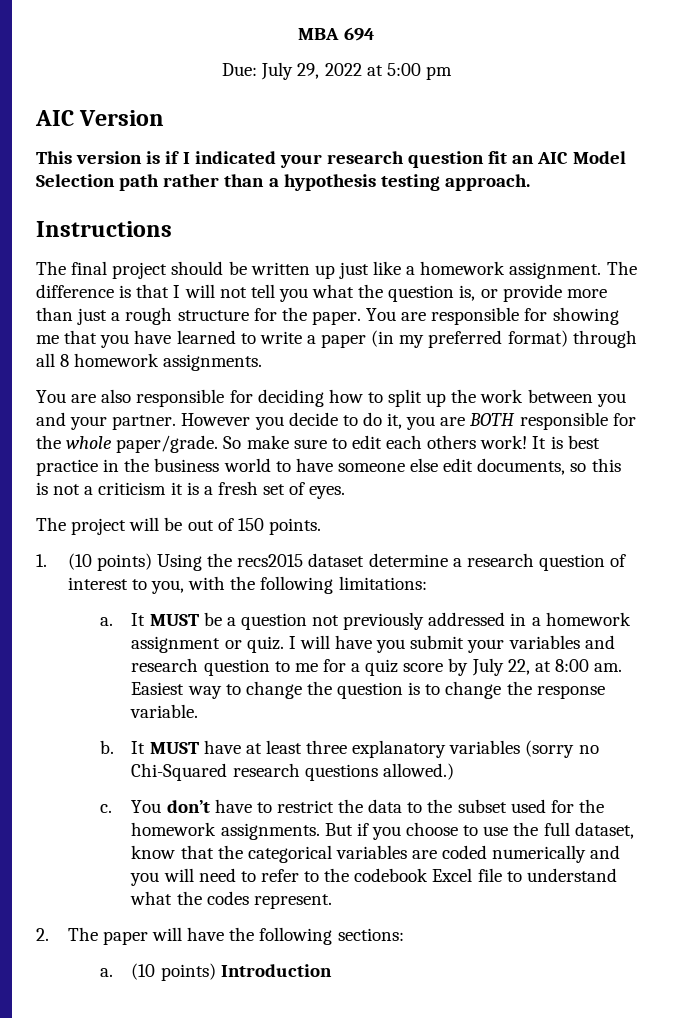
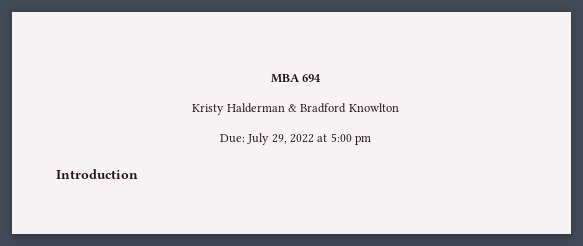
+ Kristy Halderman & Bradford Knowlton
- AIC Version
- This version is if I indicated your research question fit an AIC Model Selection path rather than a hypothesis testing approach.
- Instructions
- The final project should be written up just like a homework assignment. The difference is that I will not tell you what the question is, or provide more than just a rough structure for the paper. You are responsible for showing me that you have learned to write a paper (in my preferred format) through all 8 homework assignments.
- You are also responsible for deciding how to split up the work between you and your partner. However you decide to do it, you are BOTH responsible for the whole paper/grade. So make sure to edit each others work! It is best practice in the business world to have someone else edit documents, so this is not a criticism it is a fresh set of eyes.
- The project will be out of 150 points.
- 1. (10 points) Using the recs2015 dataset determine a research question of interest to you, with the following limitations:
- a. It MUST be a question not previously addressed in a homework assignment or quiz. I will have you submit your variables and research question to me for a quiz score by July 22, at 8:00 am. Easiest way to change the question is to change the response variable.
- b. It MUST have at least three explanatory variables (sorry no Chi-Squared research questions allowed.)
- c. You don’t have to restrict the data to the subset used for the homework assignments. But if you choose to use the full dataset, know that the categorical variables are coded numerically and you will need to refer to the codebook Excel file to understand what the codes represent.
- 2. The paper will have the following sections:
- a. (10 points) Introduction
+ Introduction

